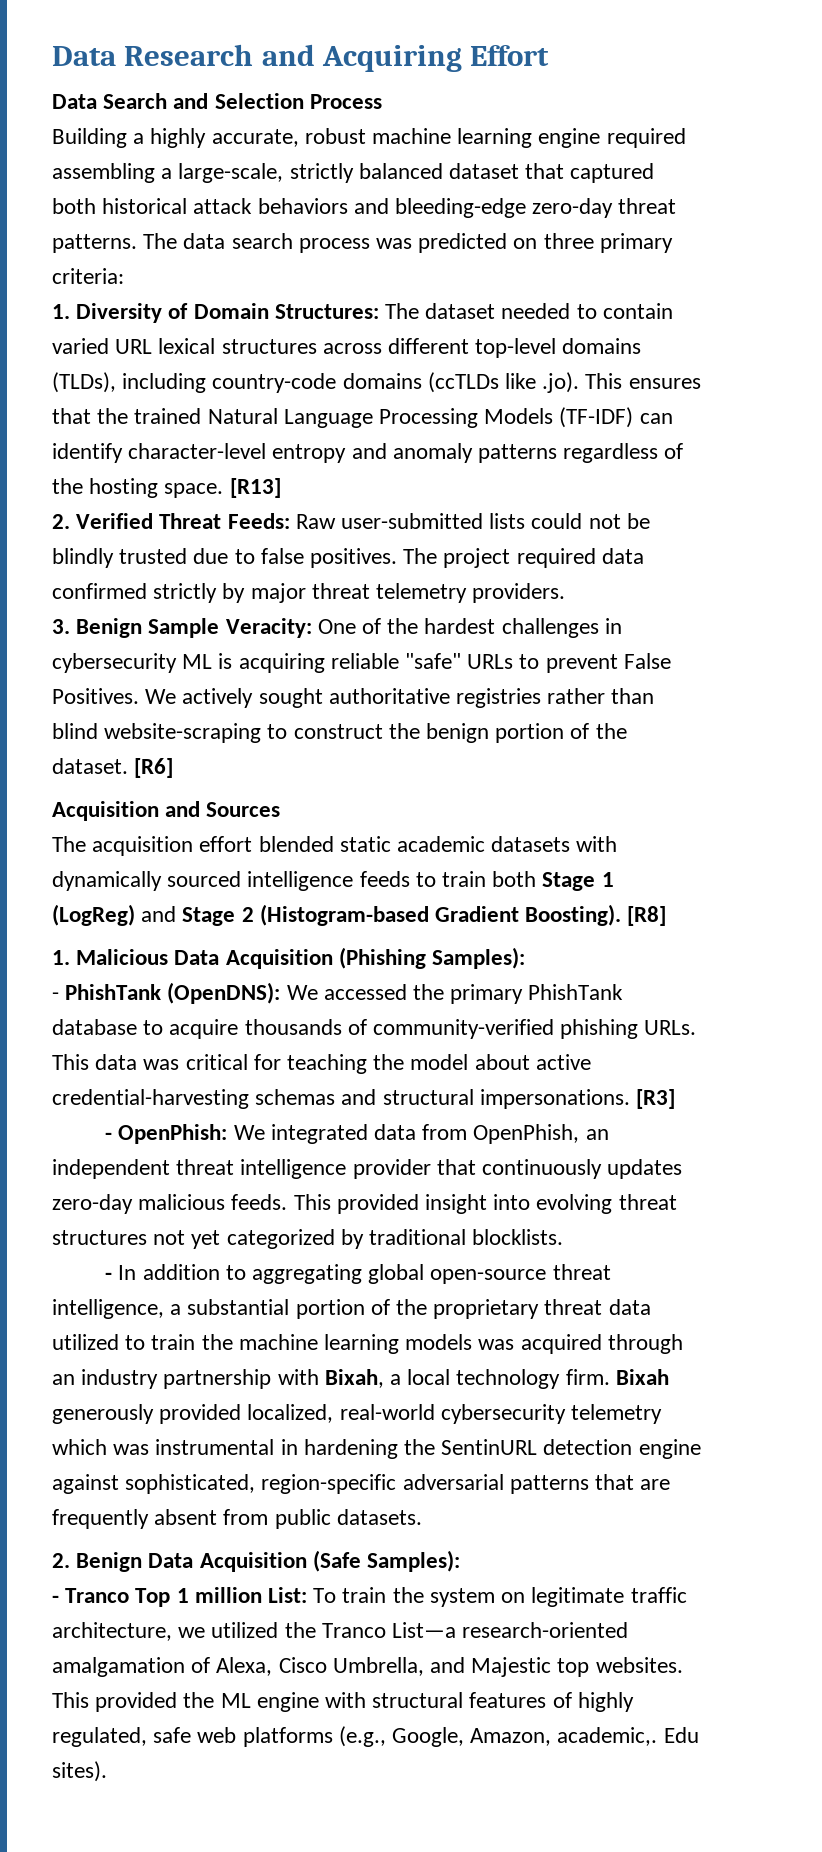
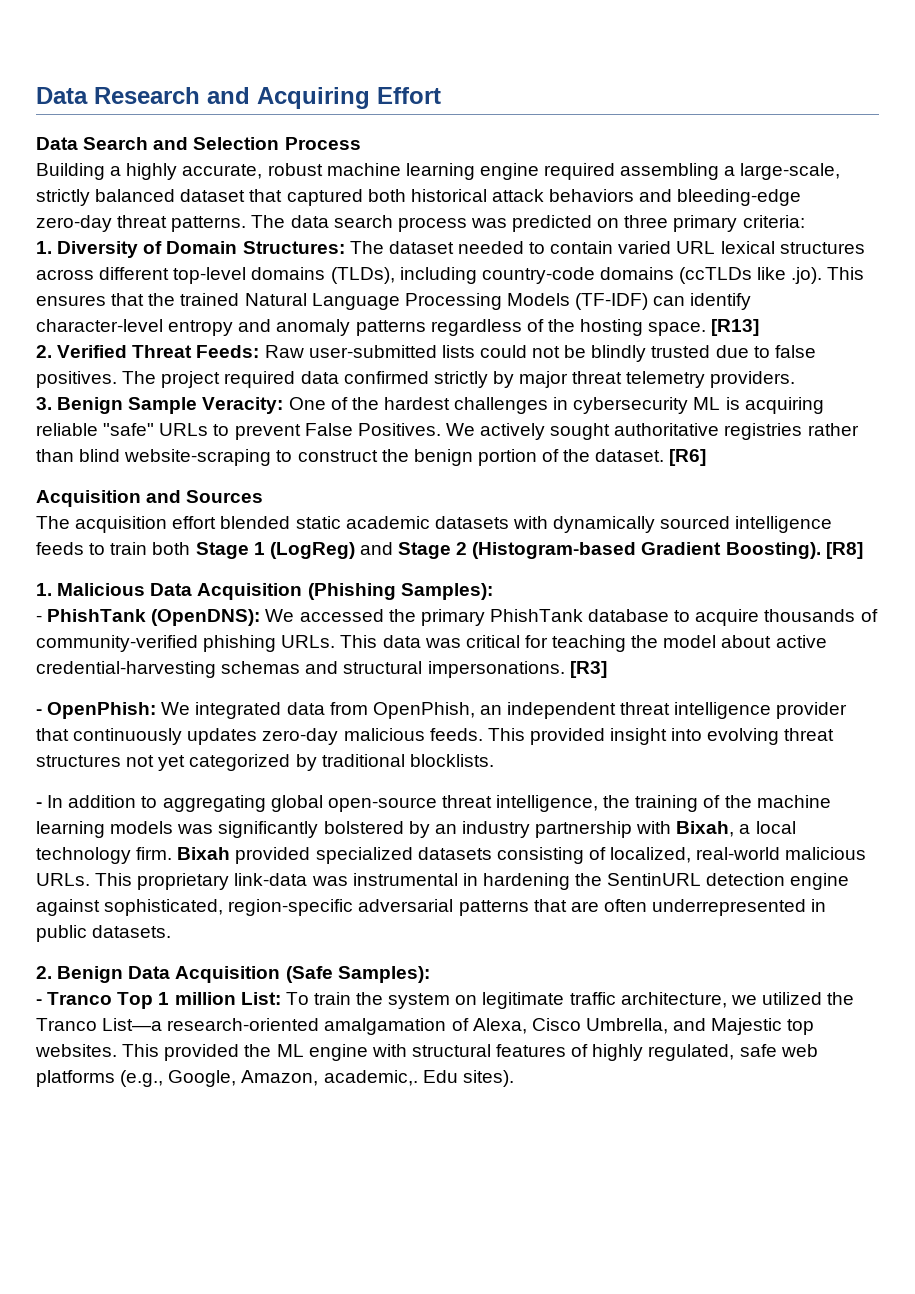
- - In addition to aggregating global open-source threat intelligence, a substantial portion of the proprietary threat data utilized to train the machine learning models was acquired through an industry partnership with Bixah, a local technology firm.
+ - In addition to aggregating global open-source threat intelligence, the training of the machine learning models was significantly bolstered by an industry partnership with Bixah, a local technology firm.
- Bixah generously provided localized, real-world cybersecurity telemetry which was instrumental in hardening the SentinURL detection engine against sophisticated, region-specific adversarial patterns that are frequently absent from public datasets.
+ Bixah provided specialized datasets consisting of localized, real-world malicious URLs. This proprietary link-data was instrumental in hardening the SentinURL detection engine against sophisticated, region-specific adversarial patterns that are often underrepresented in public datasets.

